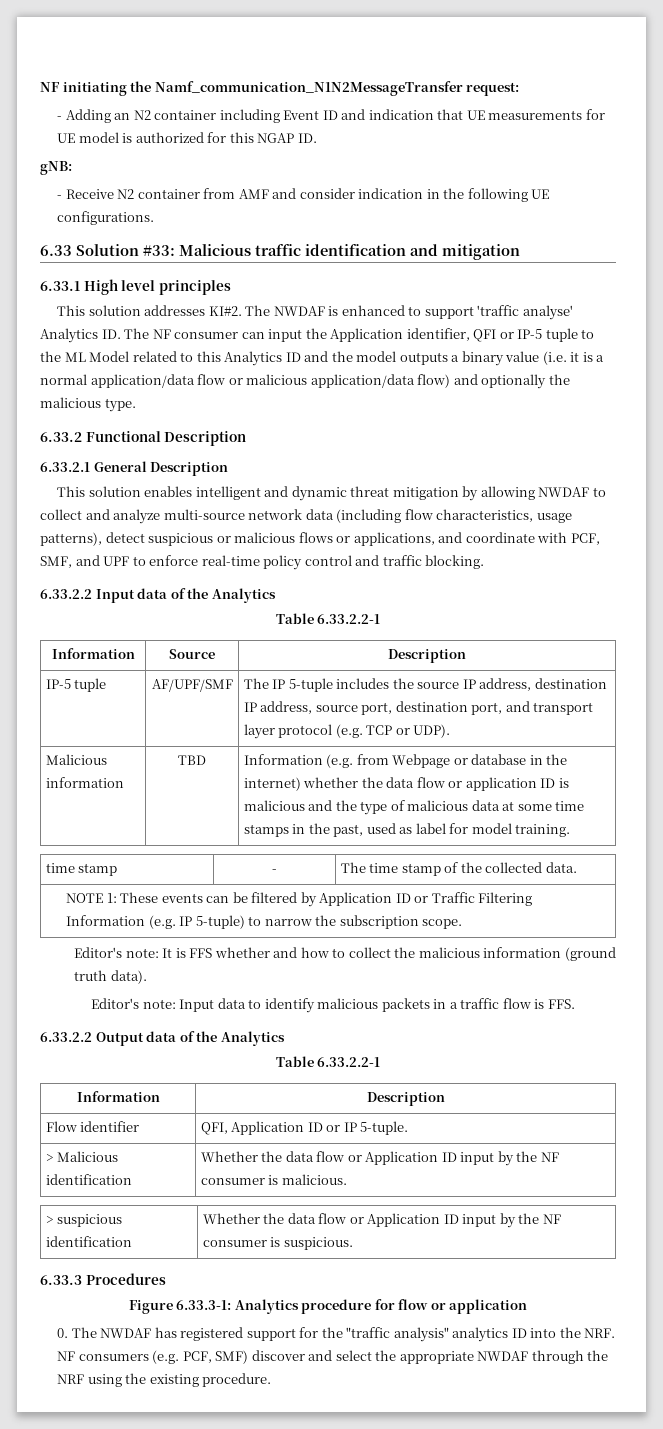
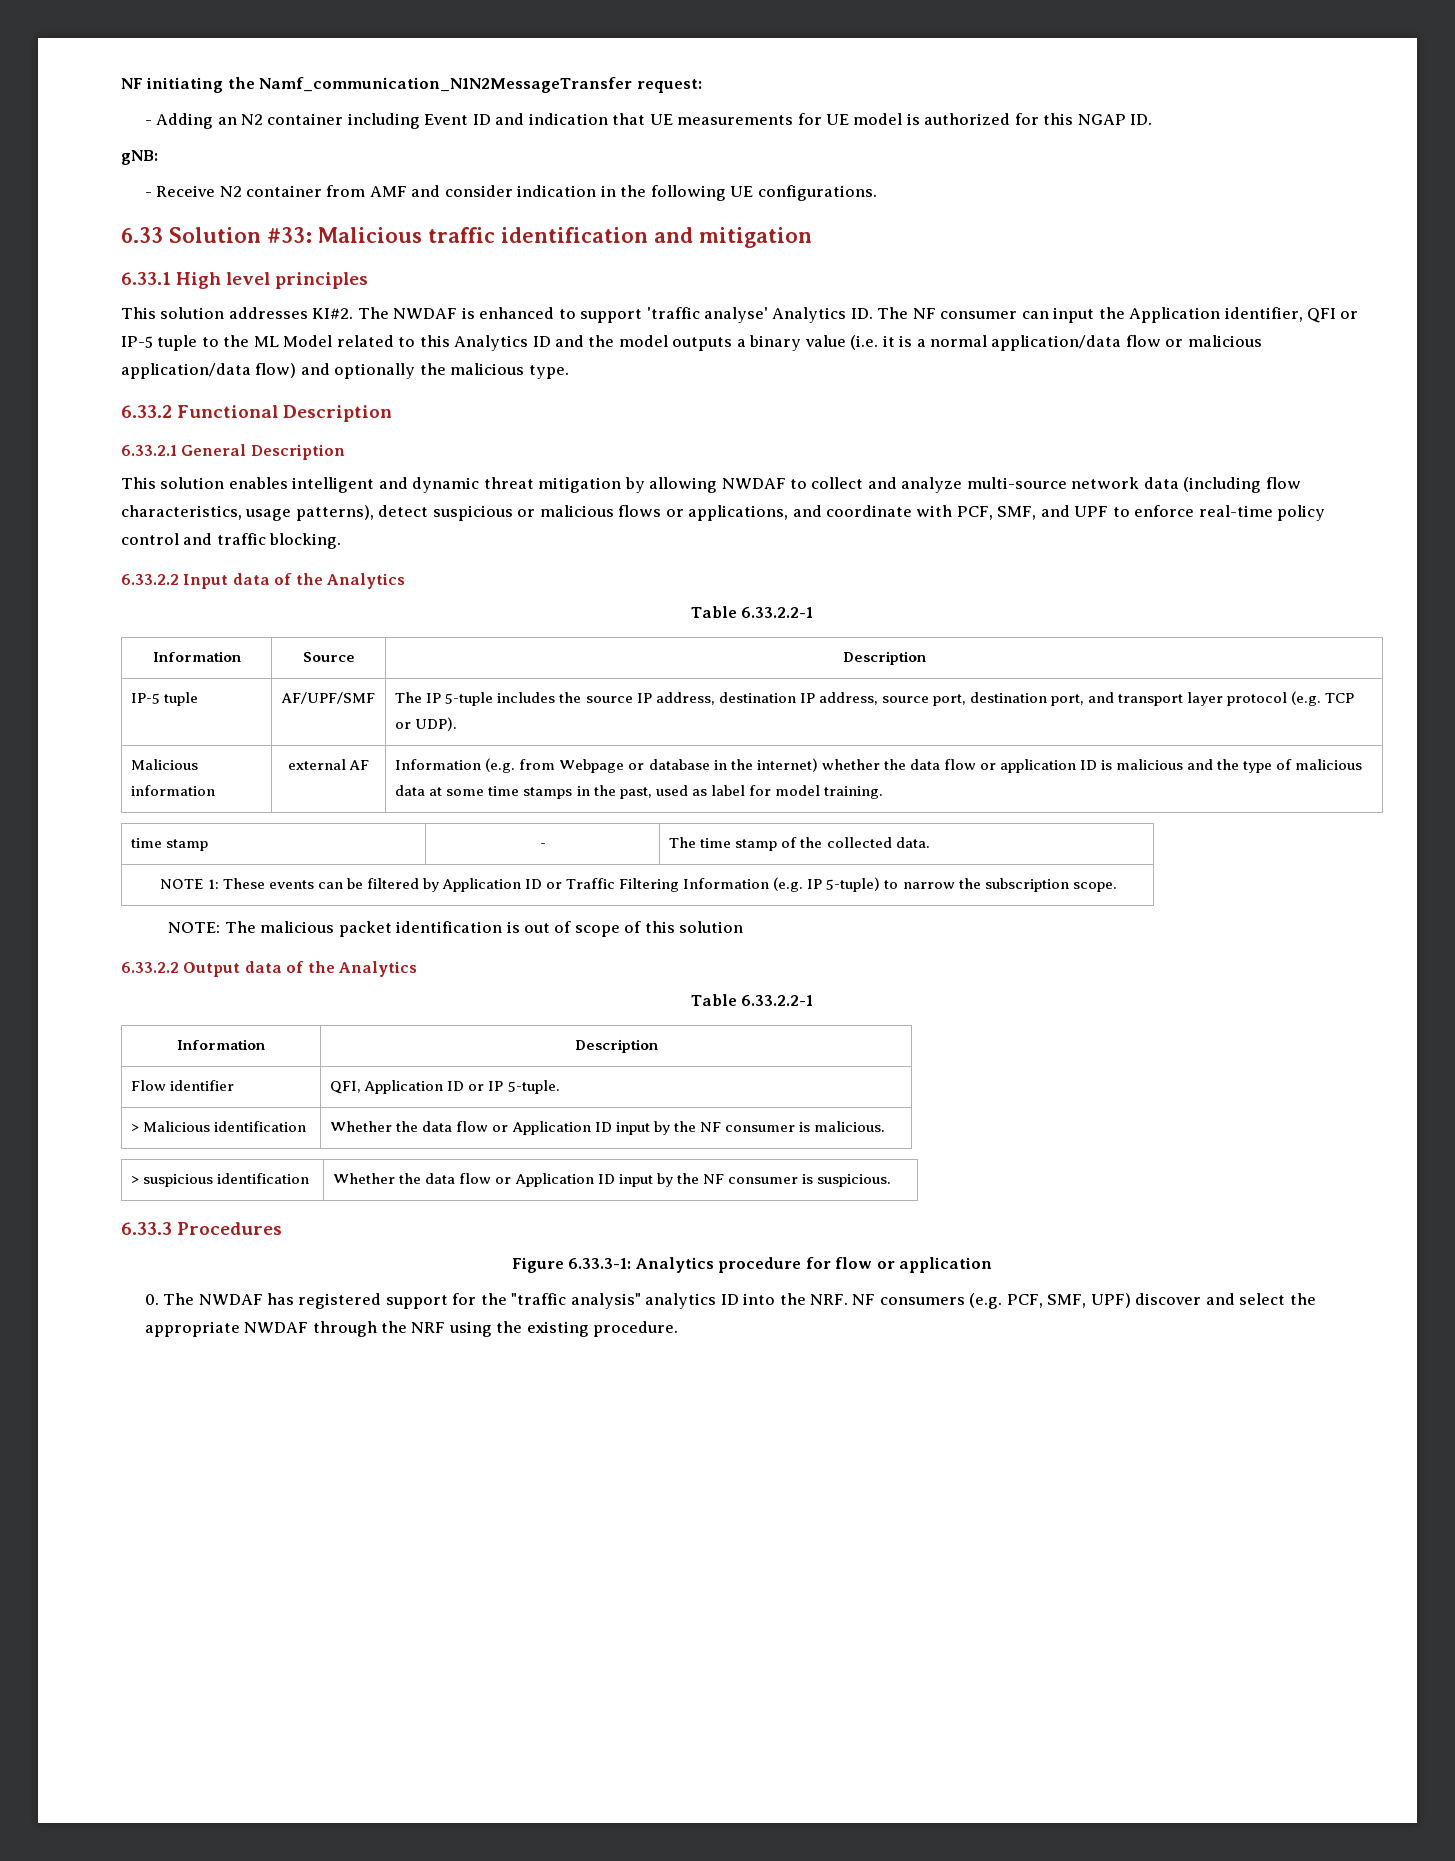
- TBD
+ external AF
- Editor's note: It is FFS whether and how to collect the malicious information (ground truth data).
- Editor's note: Input data to identify malicious packets in a traffic flow is FFS.
+ NOTE: The malicious packet identification is out of scope of this solution
- 0. The NWDAF has registered support for the "traffic analysis" analytics ID into the NRF. NF consumers (e.g. PCF, SMF) discover and select the appropriate NWDAF through the NRF using the existing procedure.
+ 0. The NWDAF has registered support for the "traffic analysis" analytics ID into the NRF. NF consumers (e.g. PCF, SMF, UPF) discover and select the appropriate NWDAF through the NRF using the existing procedure.

